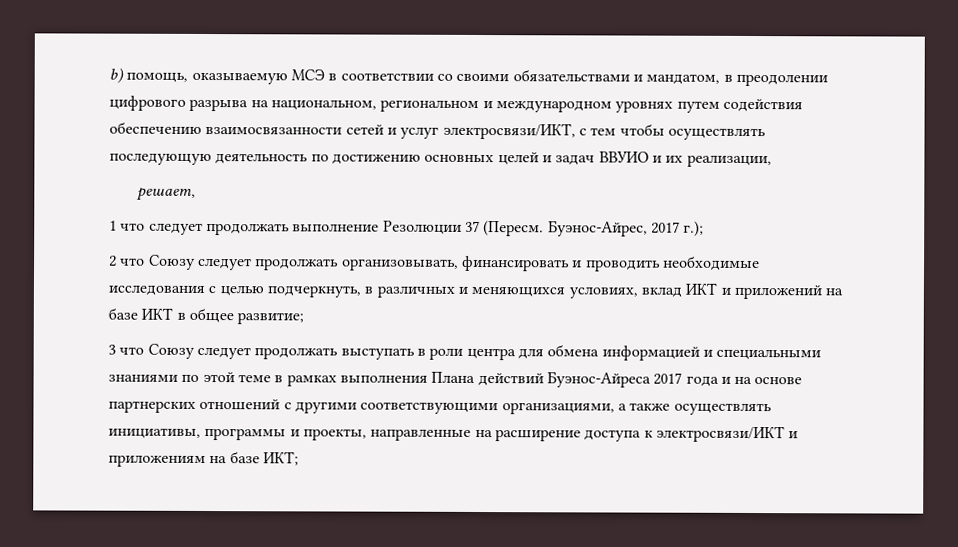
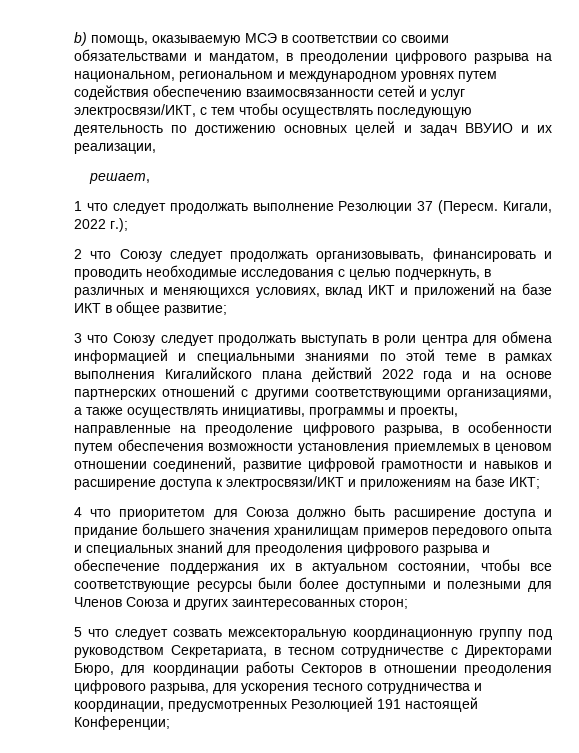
- Буэнос-Айрес, 2017 г.);
+ Кигали, 2022 г.);
- 3 что Союзу следует продолжать выступать в роли центра для обмена информацией и специальными знаниями по этой теме в рамках выполнения Плана действий Буэнос-Айреса 2017 года и на основе партнерских отношений с другими соответствующими организациями, а также осуществлять инициативы, программы и проекты, направленные на расширение доступа к электросвязи/ИКТ и приложениям на базе ИКТ;
+ 3 что Союзу следует продолжать выступать в роли центра для обмена информацией и специальными знаниями по этой теме в рамках выполнения Кигалийского плана действий 2022 года и на основе партнерских отношений с другими соответствующими организациями, а также осуществлять инициативы, программы и проекты, направленные на преодоление цифрового разрыва, в особенности путем обеспечения возможности установления приемлемых в ценовом отношении соединений, развитие цифровой грамотности и навыков и расширение доступа к электросвязи/ИКТ и приложениям на базе ИКТ;
+ 4 что приоритетом для Союза должно быть расширение доступа и придание большего значения хранилищам примеров передового опыта и специальных знаний для преодоления цифрового разрыва и обеспечение поддержания их в актуальном состоянии, чтобы все соответствующие ресурсы были более доступными и полезными для Членов Союза и других заинтересованных сторон;
+ 5 что следует созвать межсекторальную координационную группу под руководством Секретариата, в тесном сотрудничестве с Директорами Бюро, для координации работы Секторов в отношении преодоления цифрового разрыва, для ускорения тесного сотрудничества и координации, предусмотренных Резолюцией 191 настоящей Конференции;

